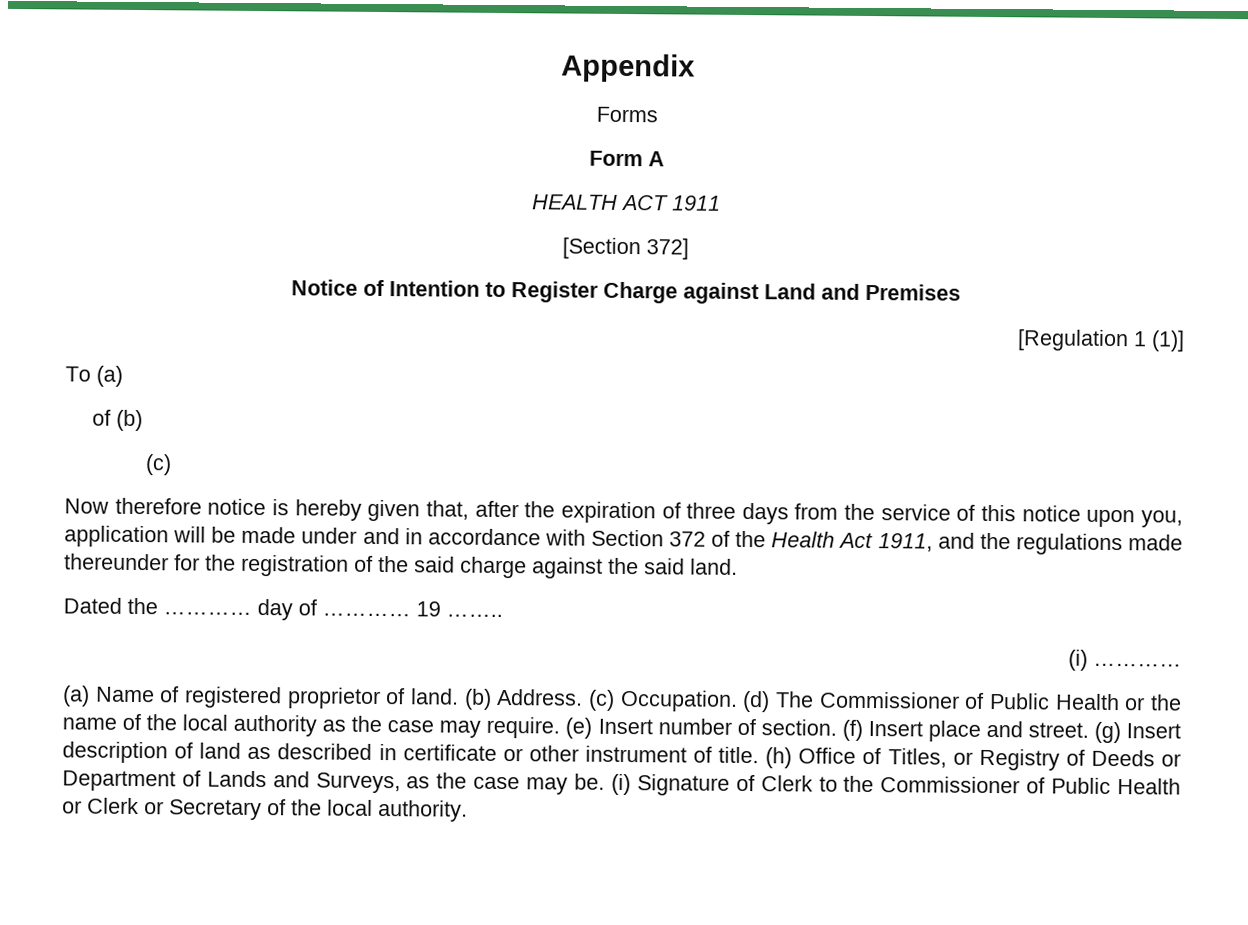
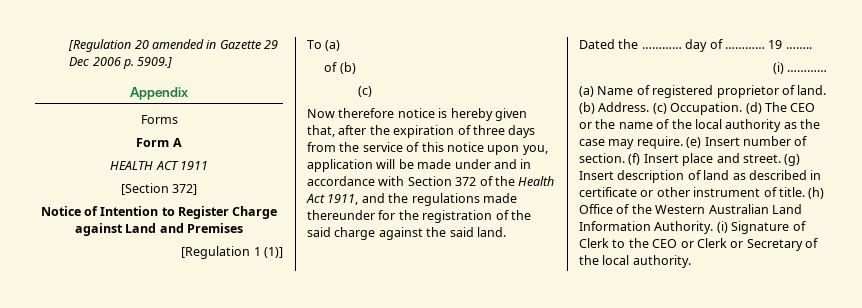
+ [Regulation 20 amended in Gazette 29 Dec 2006 p. 5909.]
- (d) The Commissioner of Public Health or the name of the local authority as the case may require.
+ (d) The CEO or the name of the local authority as the case may require.
- (h) Office of Titles, or Registry of Deeds or Department of Lands and Surveys, as the case may be.
+ (h) Office of the Western Australian Land Information Authority.
- (i) Signature of Clerk to the Commissioner of Public Health or Clerk or Secretary of the local authority.
+ (i) Signature of Clerk to the CEO or Clerk or Secretary of the local authority.

